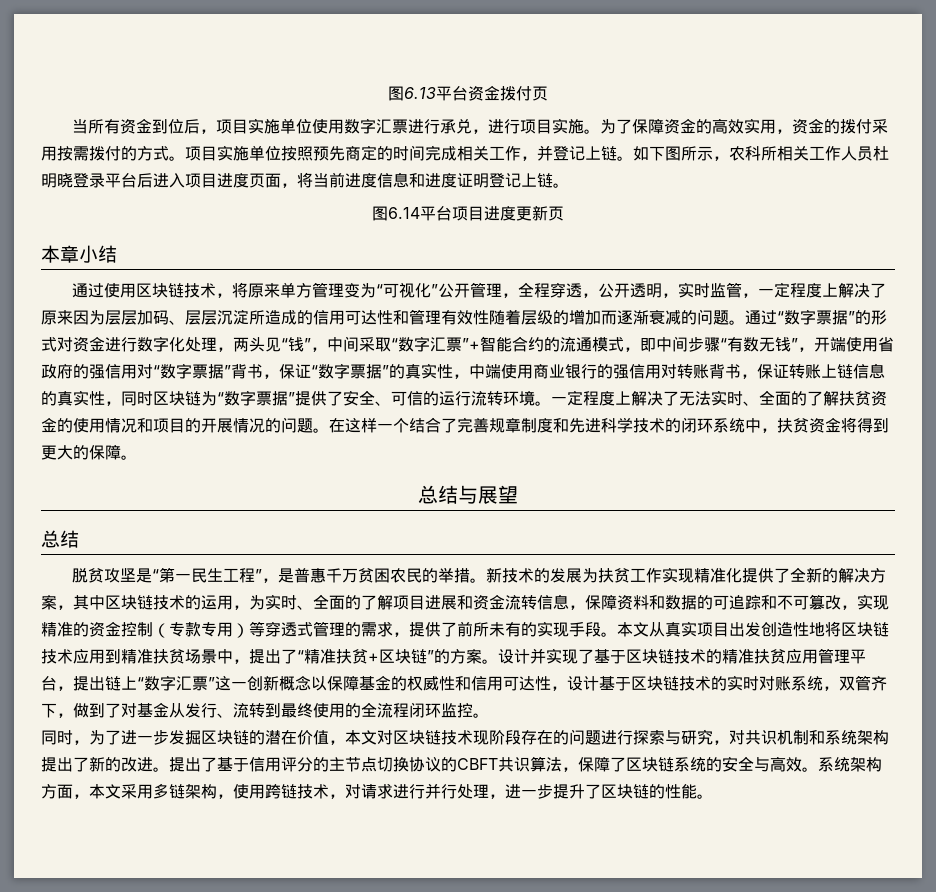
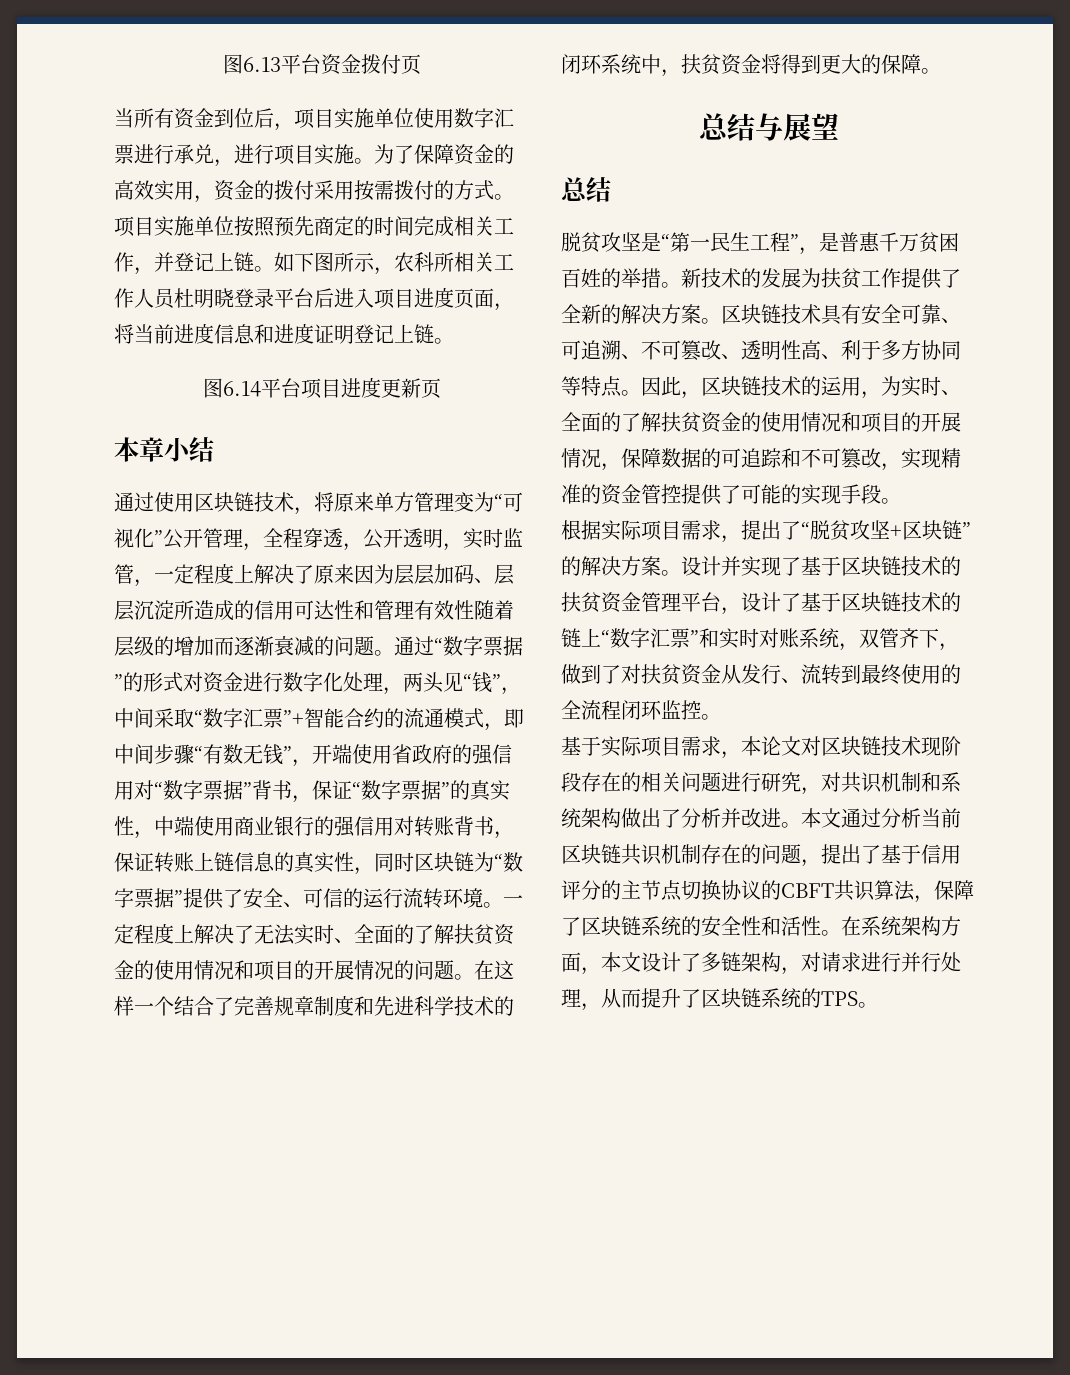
- 脱贫攻坚是“第一民生工程”，是普惠千万贫困农民的举措。
+ 脱贫攻坚是“第一民生工程”，是普惠千万贫困百姓的举措。
- 新技术的发展为扶贫工作实现精准化提供了全新的解决方案，其中区块链技术的运用，为实时、全面的了解项目进展和资金流转信息，保障资料和数据的可追踪和不可篡改，实现精准的资金控制（专款专用）等穿透式管理的需求，提供了前所未有的实现手段。本文从真实项目出发创造性地将区块链技术应用到精准扶贫场景中，提出了“精准扶贫+区块链”的方案。
+ 新技术的发展为扶贫工作提供了全新的解决方案。区块链技术具有安全可靠、可追溯、不可篡改、透明性高、利于多方协同等特点。因此，区块链技术的运用，为实时、全面的了解扶贫资金的使用情况和项目的开展情况，保障数据的可追踪和不可篡改，实现精准的资金管控提供了可能的实现手段。
+ 根据实际项目需求，提出了“脱贫攻坚+区块链”的解决方案。
- 设计并实现了基于区块链技术的精准扶贫应用管理平台，提出链上“数字汇票”这一创新概念以保障基金的权威性和信用可达性，设计基于区块链技术的实时对账系统，双管齐下，做到了对基金从发行、流转到最终使用的全流程闭环监控。
+ 设计并实现了基于区块链技术的扶贫资金管理平台，设计了基于区块链技术的链上“数字汇票”和实时对账系统，双管齐下，做到了对扶贫资金从发行、流转到最终使用的全流程闭环监控。
- 同时，为了进一步发掘区块链的潜在价值，本文对区块链技术现阶段存在的问题进行探索与研究，对共识机制和系统架构提出了新的改进。提出了基于信用评分的主节点切换协议的CBFT共识算法，保障了区块链系统的安全与高效。系统架构方面，本文采用多链架构，使用跨链技术，对请求进行并行处理，进一步提升了区块链的性能。
+ 基于实际项目需求，本论文对区块链技术现阶段存在的相关问题进行研究，对共识机制和系统架构做出了分析并改进。本文通过分析当前区块链共识机制存在的问题，提出了基于信用评分的主节点切换协议的CBFT共识算法，保障了区块链系统的安全性和活性。在系统架构方面，本文设计了多链架构，对请求进行并行处理，从而提升了区块链系统的TPS。

